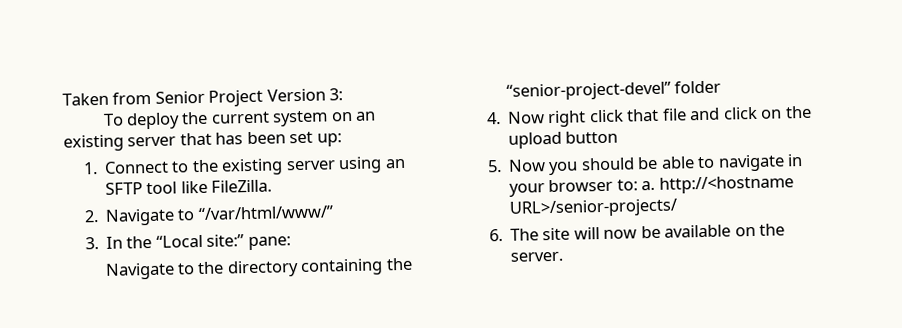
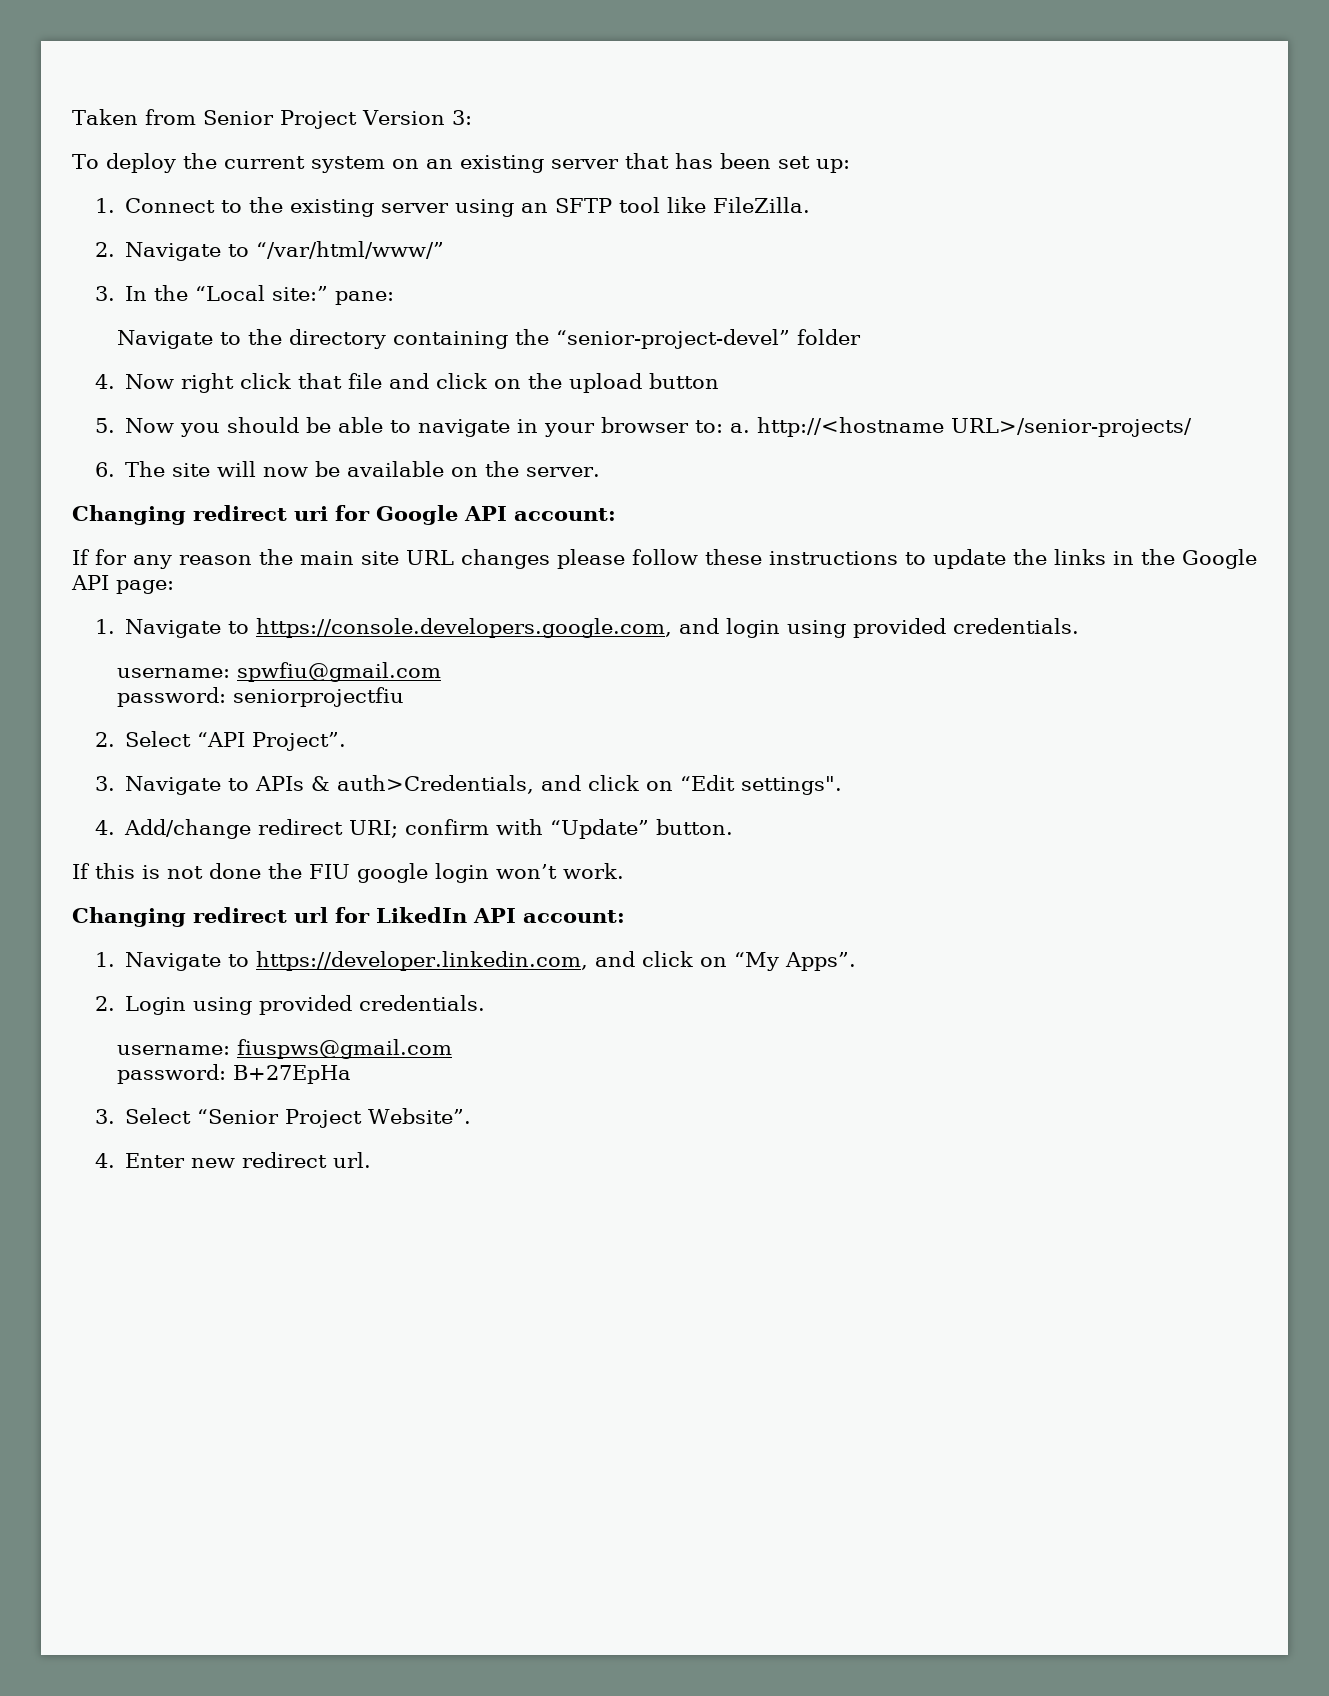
+ Changing redirect uri for Google API account:
+ If for any reason the main site URL changes please follow these instructions to update the links in the Google API page:
+ 1. Navigate to https://console.developers.google.com, and login using provided credentials.
+ username: spwfiu@gmail.com
+ password: seniorprojectfiu
+ 2. Select “API Project”.
+ 3. Navigate to APIs & auth>Credentials, and click on “Edit settings".
+ 4. Add/change redirect URI; confirm with “Update” button.
+ If this is not done the FIU google login won’t work.
+ Changing redirect url for LikedIn API account:
+ 1. Navigate to https://developer.linkedin.com, and click on “My Apps”.
+ 2. Login using provided credentials.
+ username: fiuspws@gmail.com
+ password: B+27EpHa
+ 3. Select “Senior Project Website”.
+ 4. Enter new redirect url.

